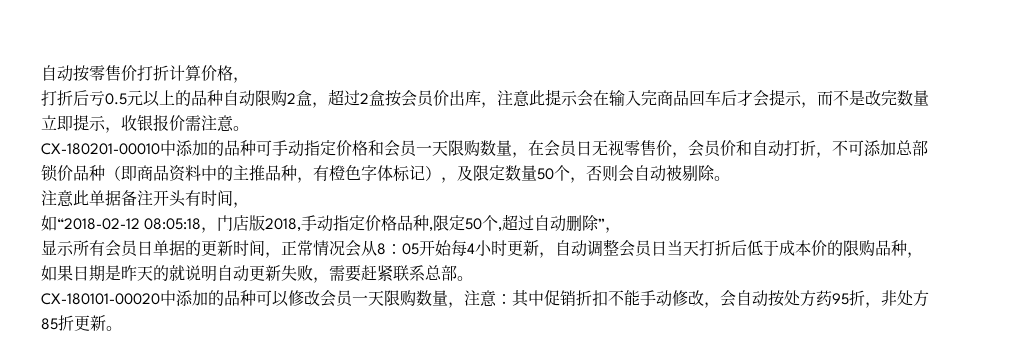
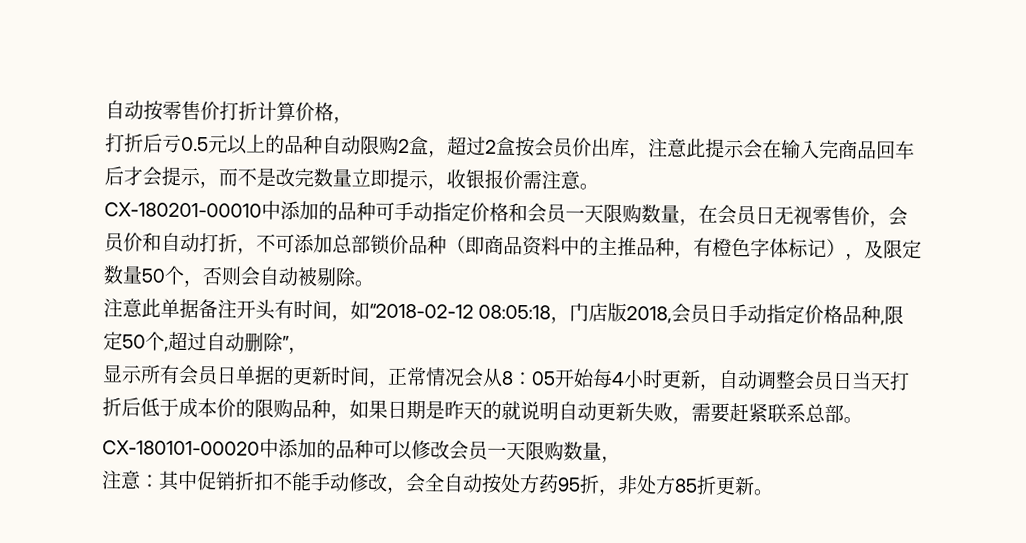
- 注意此单据备注开头有时间，
- 如“2018-02-12 08:05:18，门店版2018,手动指定价格品种,限定50个,超过自动删除”，
+ 注意此单据备注开头有时间，如“2018-02-12 08:05:18，门店版2018,会员日手动指定价格品种,限定50个,超过自动删除”，
- CX-180101-00020中添加的品种可以修改会员一天限购数量，注意：其中促销折扣不能手动修改，会自动按处方药95折，非处方85折更新。
+ CX-180101-00020中添加的品种可以修改会员一天限购数量，
+ 注意：其中促销折扣不能手动修改，会全自动按处方药95折，非处方85折更新。

